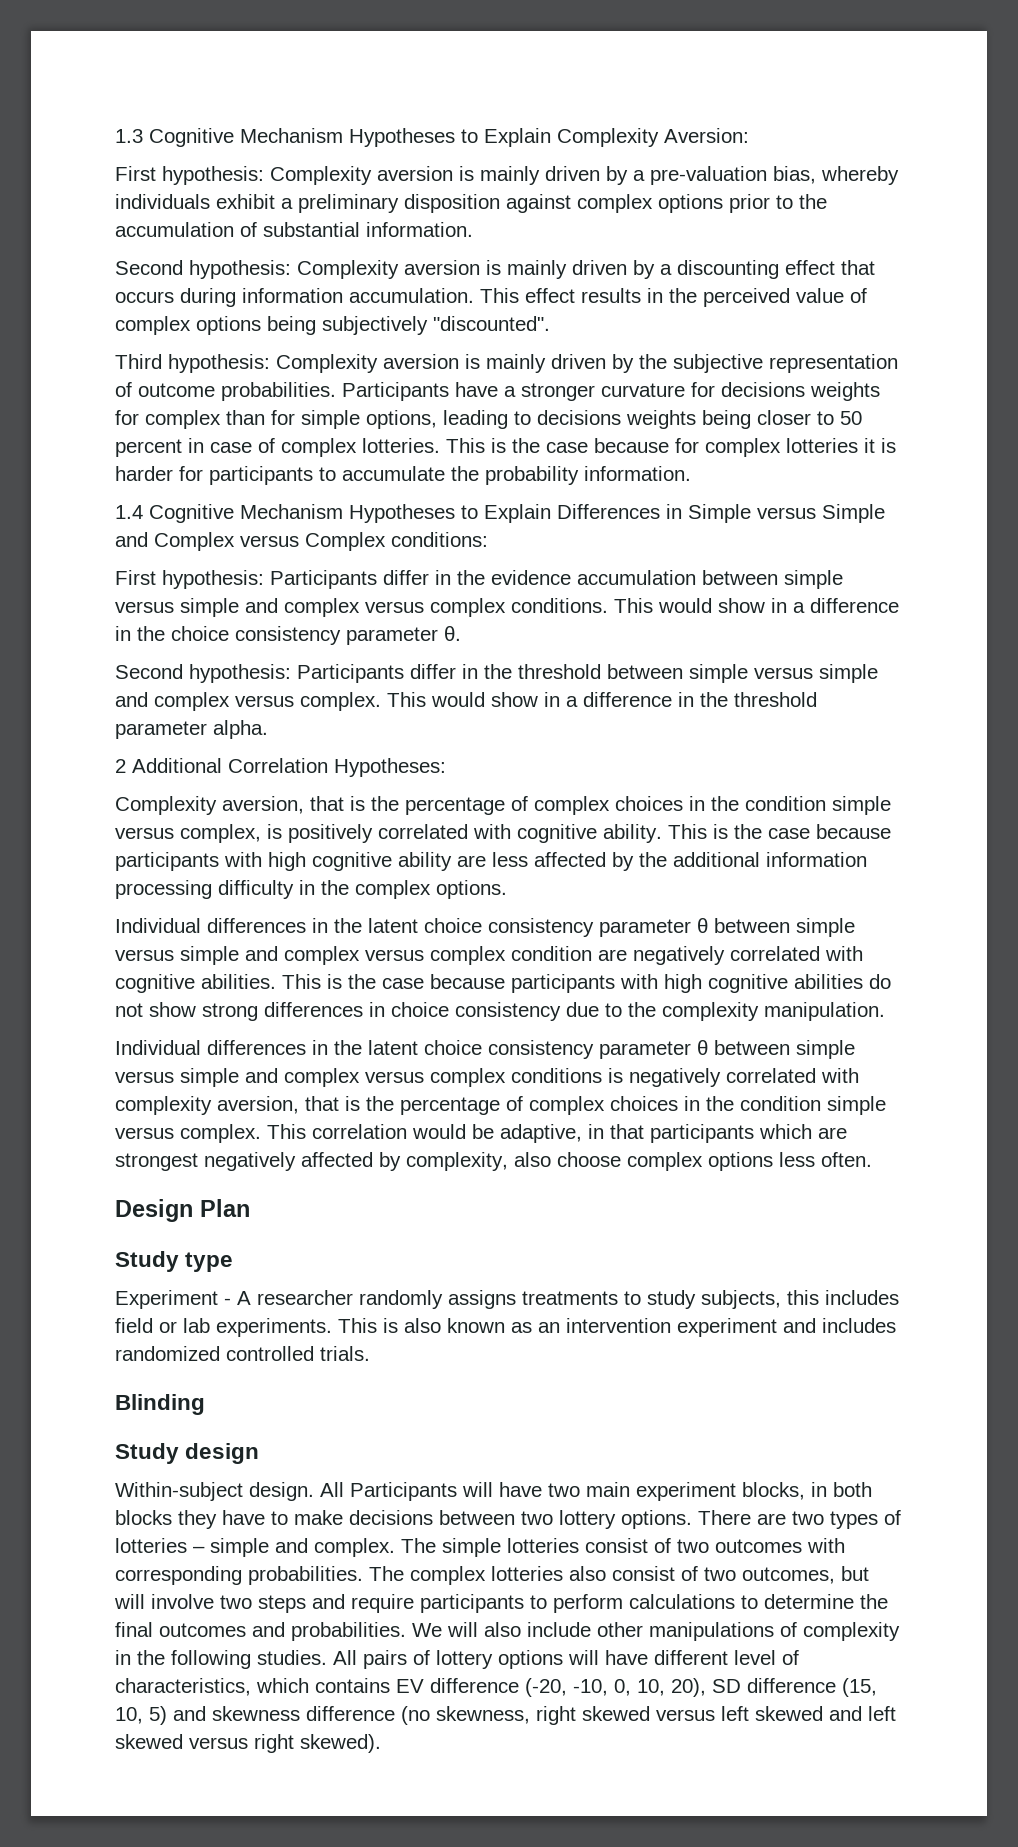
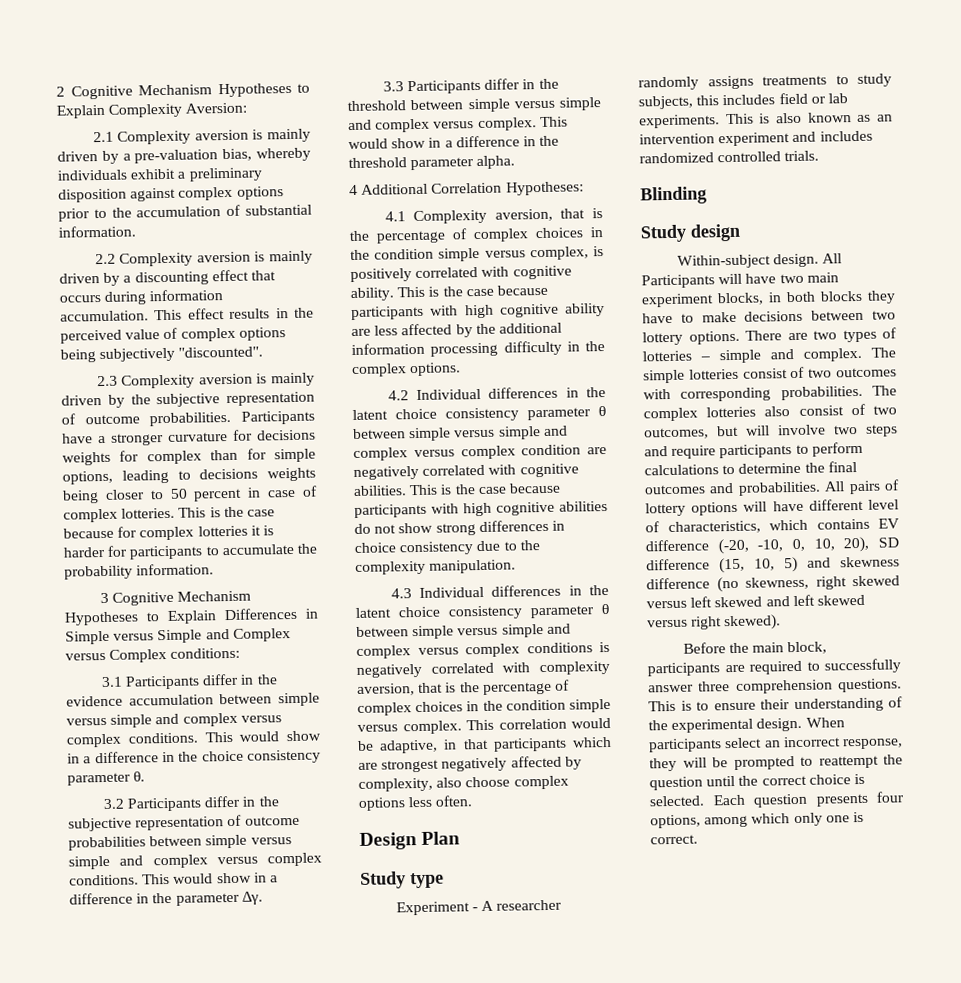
- 1.3 Cognitive Mechanism Hypotheses to Explain Complexity Aversion:
+ 2 Cognitive Mechanism Hypotheses to Explain Complexity Aversion:
- First hypothesis: Complexity aversion is mainly driven by a pre-valuation bias, whereby individuals exhibit a preliminary disposition against complex options prior to the accumulation of substantial information.
+ 2.1 Complexity aversion is mainly driven by a pre-valuation bias, whereby individuals exhibit a preliminary disposition against complex options prior to the accumulation of substantial information.
- Second hypothesis: Complexity aversion is mainly driven by a discounting effect that occurs during information accumulation.
+ 2.2 Complexity aversion is mainly driven by a discounting effect that occurs during information accumulation.
- Third hypothesis: Complexity aversion is mainly driven by the subjective representation of outcome probabilities.
+ 2.3 Complexity aversion is mainly driven by the subjective representation of outcome probabilities.
- 1.4 Cognitive Mechanism Hypotheses to Explain Differences in Simple versus Simple and Complex versus Complex conditions:
+ 3 Cognitive Mechanism Hypotheses to Explain Differences in Simple versus Simple and Complex versus Complex conditions:
- First hypothesis: Participants differ in the evidence accumulation between simple versus simple and complex versus complex conditions.
+ 3.1 Participants differ in the evidence accumulation between simple versus simple and complex versus complex conditions.
- Second hypothesis: Participants differ in the threshold between simple versus simple and complex versus complex.
+ 3.2 Participants differ in the subjective representation of outcome probabilities between simple versus simple and complex versus complex conditions. This would show in a difference in the parameter ∆γ.
+ 3.3 Participants differ in the threshold between simple versus simple and complex versus complex.
- 2 Additional Correlation Hypotheses:
+ 4 Additional Correlation Hypotheses:
- Complexity aversion, that is the percentage of complex choices in the condition simple versus complex, is positively correlated with cognitive ability.
+ 4.1 Complexity aversion, that is the percentage of complex choices in the condition simple versus complex, is positively correlated with cognitive ability.
- Individual differences in the latent choice consistency parameter θ between simple versus simple and complex versus complex condition are negatively correlated with cognitive abilities.
+ 4.2 Individual differences in the latent choice consistency parameter θ between simple versus simple and complex versus complex condition are negatively correlated with cognitive abilities.
- Individual differences in the latent choice consistency parameter θ between simple versus simple and complex versus complex conditions is negatively correlated with complexity aversion, that is the percentage of complex choices in the condition simple versus complex.
+ 4.3 Individual differences in the latent choice consistency parameter θ between simple versus simple and complex versus complex conditions is negatively correlated with complexity aversion, that is the percentage of complex choices in the condition simple versus complex.
- We will also include other manipulations of complexity in the following studies.
+ Before the main block, participants are required to successfully answer three comprehension questions. This is to ensure their understanding of the experimental design. When participants select an incorrect response, they will be prompted to reattempt the question until the correct choice is selected. Each question presents four options, among which only one is correct.

